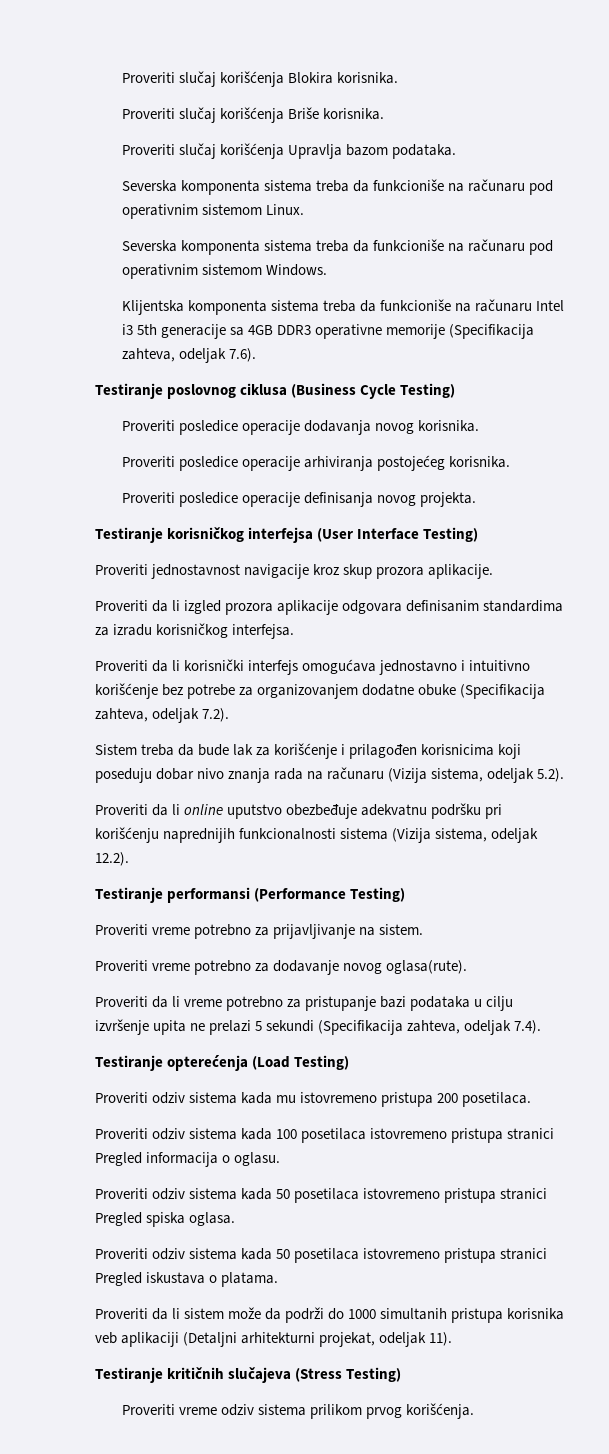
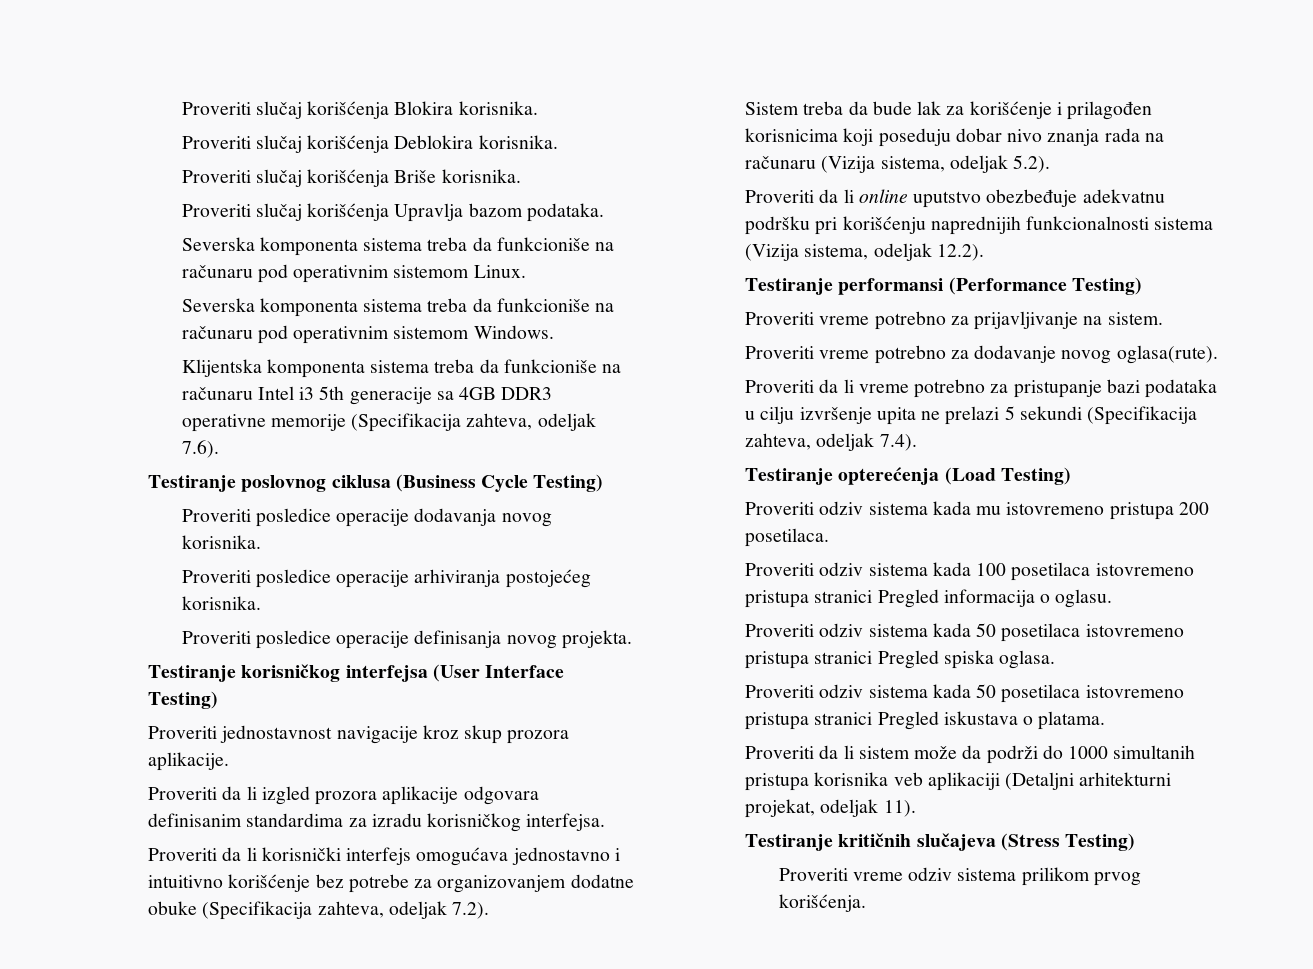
+ Proveriti slučaj korišćenja Deblokira korisnika.

